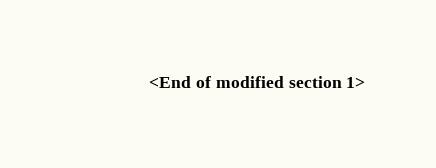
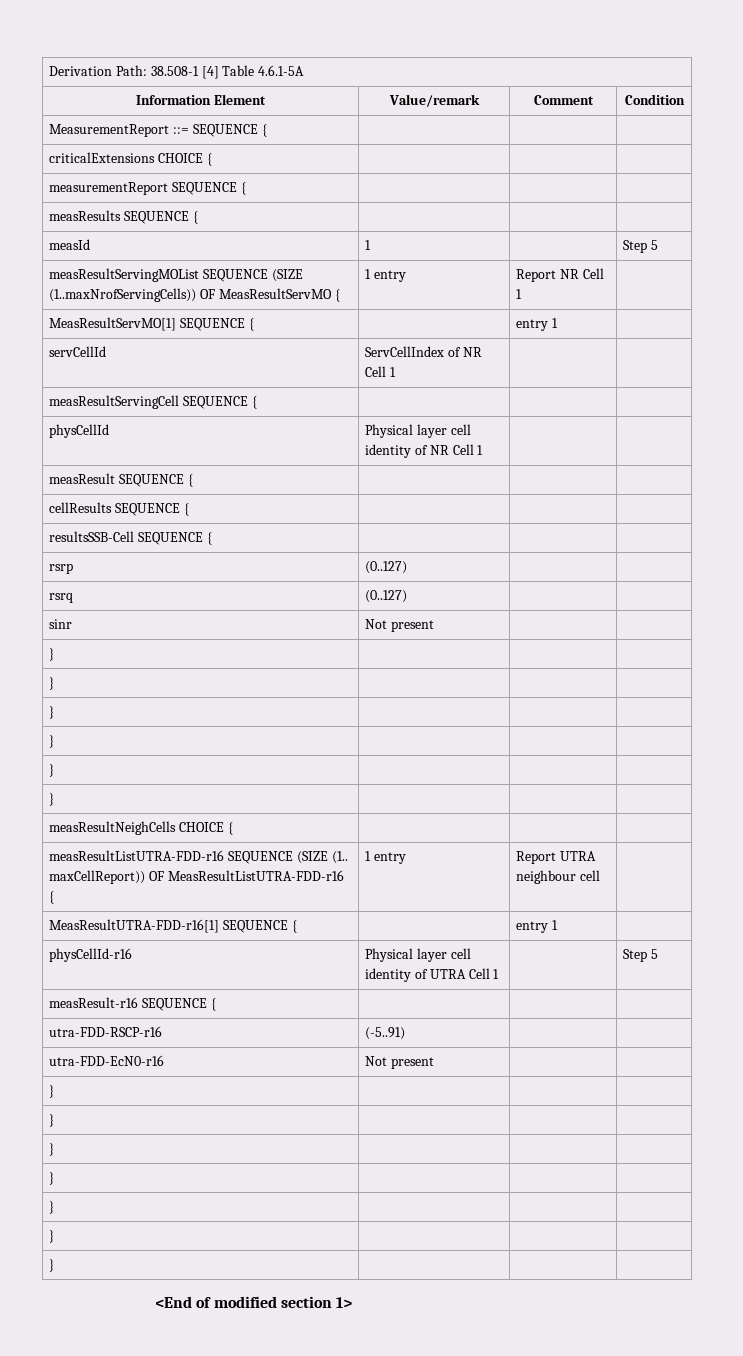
+ Derivation Path: 38.508-1 [4] Table 4.6.1-5A
+ Information Element | Value/remark | Comment | Condition
+ MeasurementReport ::= SEQUENCE { | | |
+ criticalExtensions CHOICE { | | |
+ measurementReport SEQUENCE { | | |
+ measResults SEQUENCE { | | |
+ measId | 1 | | Step 5
+ measResultServingMOList SEQUENCE (SIZE (1..maxNrofServingCells)) OF MeasResultServMO { | 1 entry | Report NR Cell 1 |
+ MeasResultServMO[1] SEQUENCE { | | entry 1 |
+ servCellId | ServCellIndex of NR Cell 1 | |
+ measResultServingCell SEQUENCE { | | |
+ physCellId | Physical layer cell identity of NR Cell 1 | |
+ measResult SEQUENCE { | | |
+ cellResults SEQUENCE { | | |
+ resultsSSB-Cell SEQUENCE { | | |
+ rsrp | (0..127) | |
+ rsrq | (0..127) | |
+ sinr | Not present | |
+ } | | |
+ } | | |
+ } | | |
+ } | | |
+ } | | |
+ } | | |
+ measResultNeighCells CHOICE { | | |
+ measResultListUTRA-FDD-r16 SEQUENCE (SIZE (1.. maxCellReport)) OF MeasResultListUTRA-FDD-r16 { | 1 entry | Report UTRA neighbour cell |
+ MeasResultUTRA-FDD-r16[1] SEQUENCE { | | entry 1 |
+ physCellId-r16 | Physical layer cell identity of UTRA Cell 1 | | Step 5
+ measResult-r16 SEQUENCE { | | |
+ utra-FDD-RSCP-r16 | (-5..91) | |
+ utra-FDD-EcN0-r16 | Not present | |
+ } | | |
+ } | | |
+ } | | |
+ } | | |
+ } | | |
+ } | | |
+ } | | |

